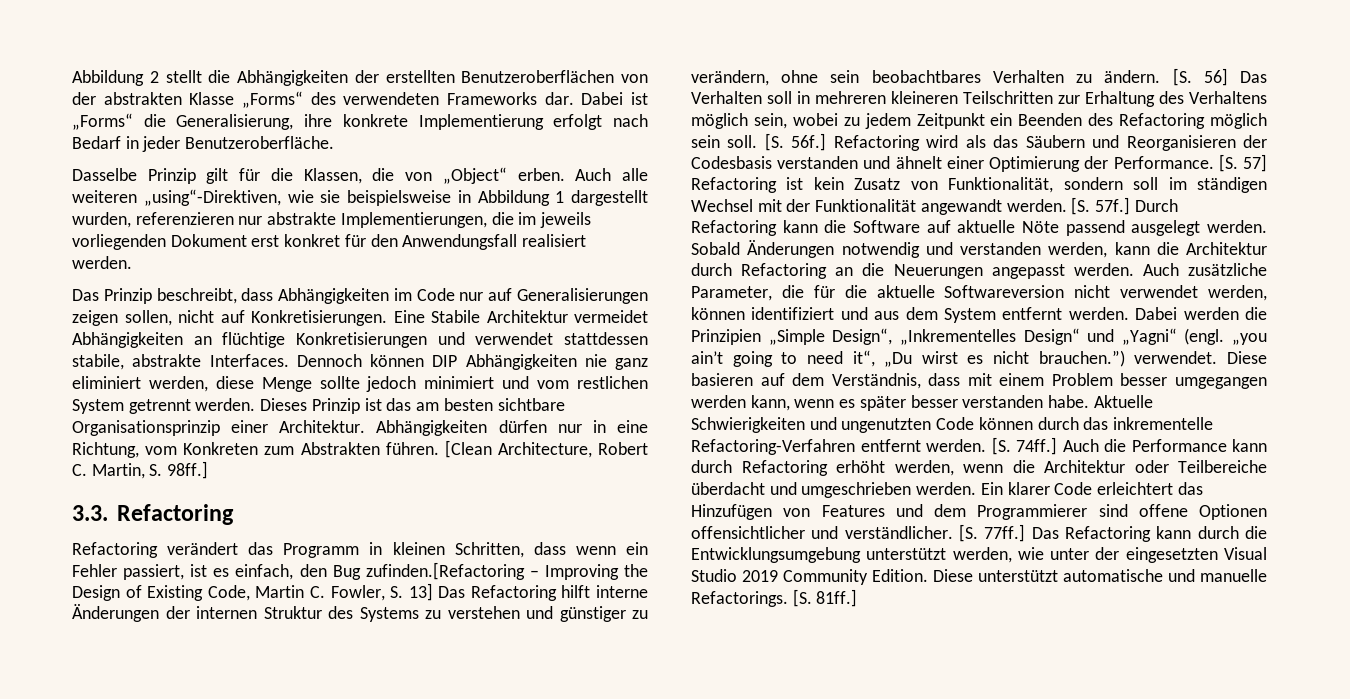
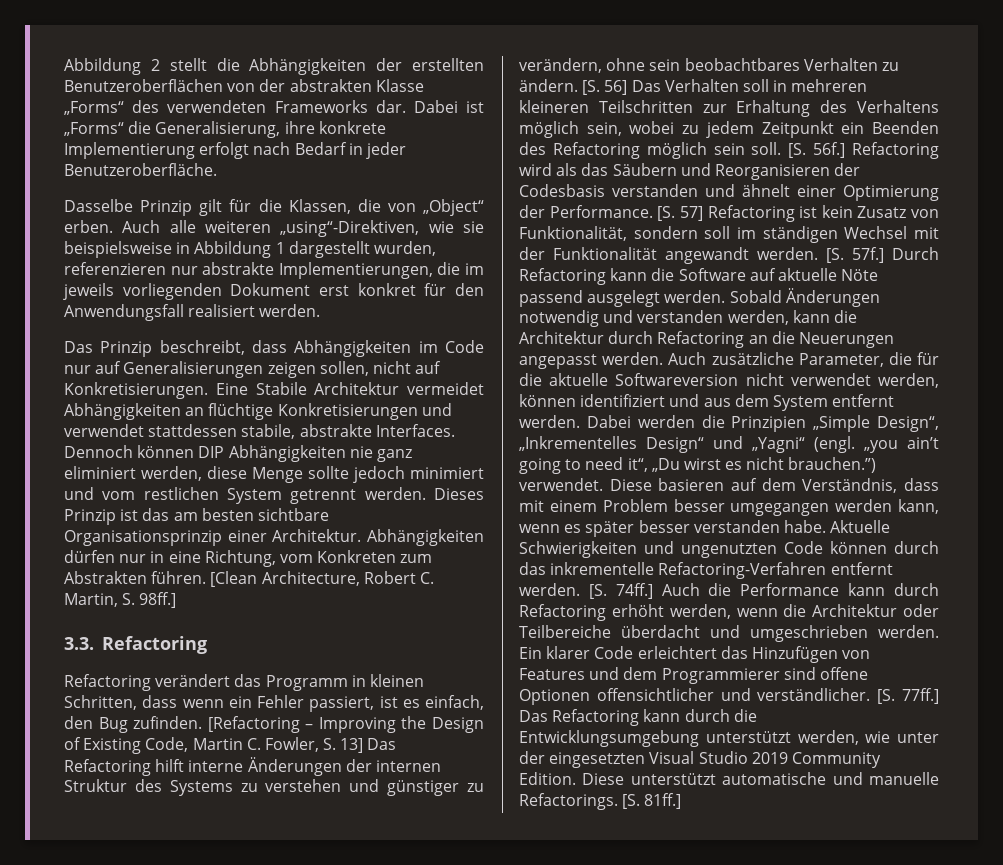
- Refactoring verändert das Programm in kleinen Schritten, dass wenn ein Fehler passiert, ist es einfach, den Bug zufinden.[Refactoring – Improving the Design of Existing Code, Martin C. Fowler, S. 13] Das Refactoring hilft interne Änderungen der internen Struktur des Systems zu verstehen und günstiger zu verändern, ohne sein beobachtbares Verhalten zu ändern.
+ Refactoring verändert das Programm in kleinen Schritten, dass wenn ein Fehler passiert, ist es einfach, den Bug zufinden. [Refactoring – Improving the Design of Existing Code, Martin C. Fowler, S. 13] Das Refactoring hilft interne Änderungen der internen Struktur des Systems zu verstehen und günstiger zu verändern, ohne sein beobachtbares Verhalten zu ändern.

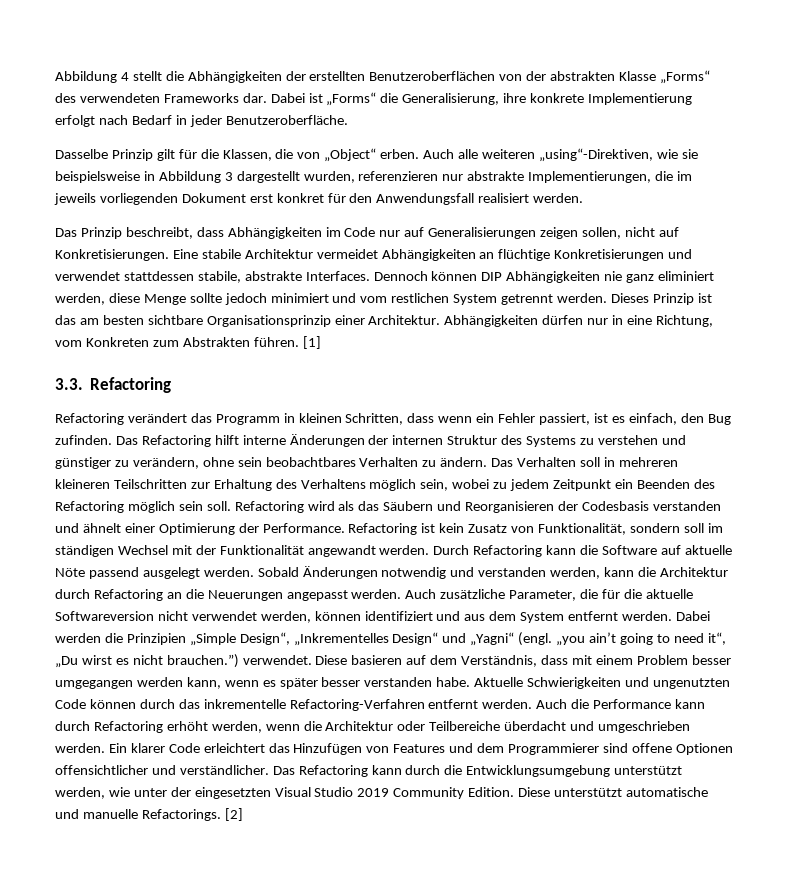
- Abbildung 2 stellt die Abhängigkeiten der erstellten Benutzeroberflächen von der abstrakten Klasse „Forms“ des verwendeten Frameworks dar.
+ Abbildung 4 stellt die Abhängigkeiten der erstellten Benutzeroberflächen von der abstrakten Klasse „Forms“ des verwendeten Frameworks dar.
- Auch alle weiteren „using“-Direktiven, wie sie beispielsweise in Abbildung 1 dargestellt wurden, referenzieren nur abstrakte Implementierungen, die im jeweils vorliegenden Dokument erst konkret für den Anwendungsfall realisiert werden.
+ Auch alle weiteren „using“-Direktiven, wie sie beispielsweise in Abbildung 3 dargestellt wurden, referenzieren nur abstrakte Implementierungen, die im jeweils vorliegenden Dokument erst konkret für den Anwendungsfall realisiert werden.
- Eine Stabile Architektur vermeidet Abhängigkeiten an flüchtige Konkretisierungen und verwendet stattdessen stabile, abstrakte Interfaces.
+ Eine stabile Architektur vermeidet Abhängigkeiten an flüchtige Konkretisierungen und verwendet stattdessen stabile, abstrakte Interfaces.
- [Clean Architecture, Robert C. Martin, S. 98ff.]
+ [1]
- [Refactoring – Improving the Design of Existing Code, Martin C. Fowler, S. 13] Das Refactoring hilft interne Änderungen der internen Struktur des Systems zu verstehen und günstiger zu verändern, ohne sein beobachtbares Verhalten zu ändern.
+ Das Refactoring hilft interne Änderungen der internen Struktur des Systems zu verstehen und günstiger zu verändern, ohne sein beobachtbares Verhalten zu ändern.
- [S. 56] Das Verhalten soll in mehreren kleineren Teilschritten zur Erhaltung des Verhaltens möglich sein, wobei zu jedem Zeitpunkt ein Beenden des Refactoring möglich sein soll.
+ Das Verhalten soll in mehreren kleineren Teilschritten zur Erhaltung des Verhaltens möglich sein, wobei zu jedem Zeitpunkt ein Beenden des Refactoring möglich sein soll.
- [S. 56f.]
- [S. 57] Refactoring ist kein Zusatz von Funktionalität, sondern soll im ständigen Wechsel mit der Funktionalität angewandt werden.
+ Refactoring ist kein Zusatz von Funktionalität, sondern soll im ständigen Wechsel mit der Funktionalität angewandt werden.
- [S. 57f.]
- [S. 74ff.]
- [S. 77ff.]
- [S. 81ff.]
+ [2]

